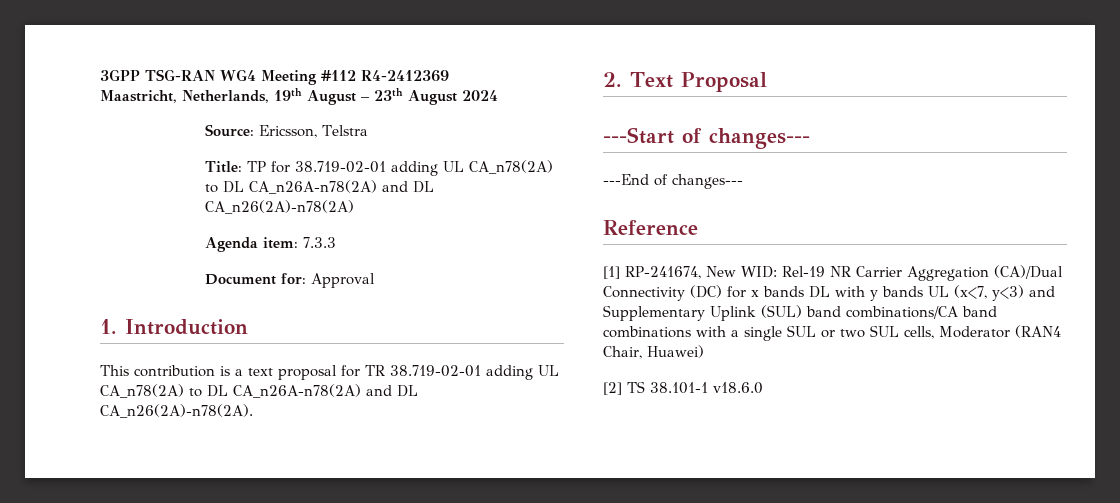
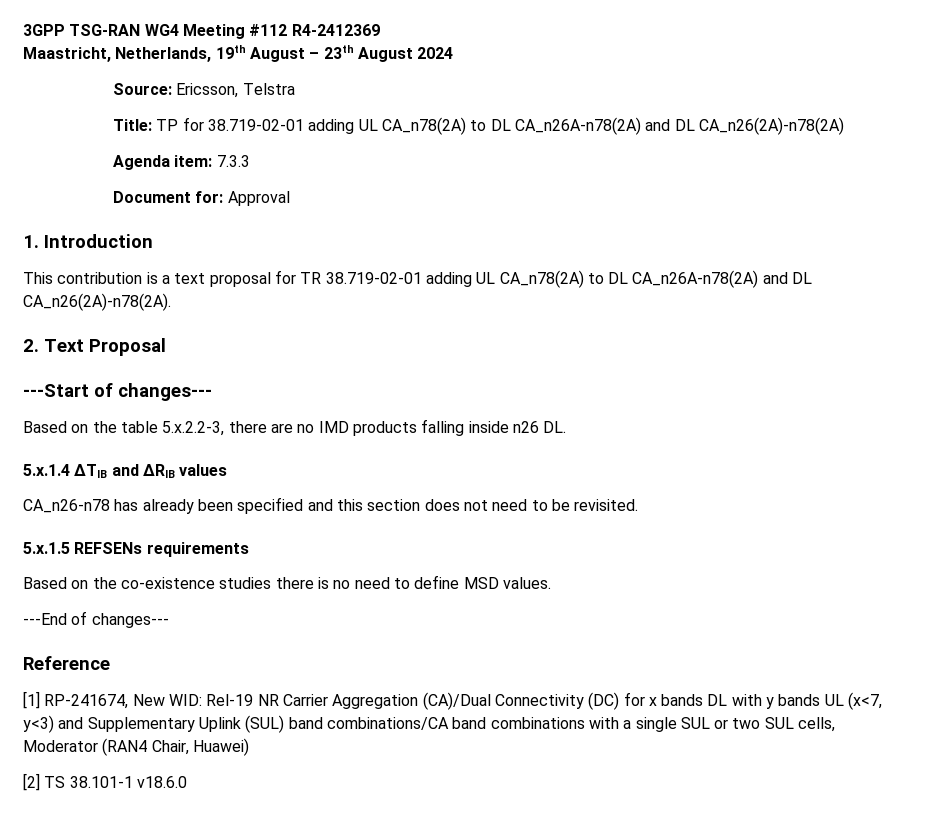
+ Based on the table 5.x.2.2-3, there are no IMD products falling inside n26 DL.
+ 5.x.1.4 ∆TIB and ∆RIB values
+ CA_n26-n78 has already been specified and this section does not need to be revisited.
+ 5.x.1.5 REFSENs requirements
+ Based on the co-existence studies there is no need to define MSD values.

